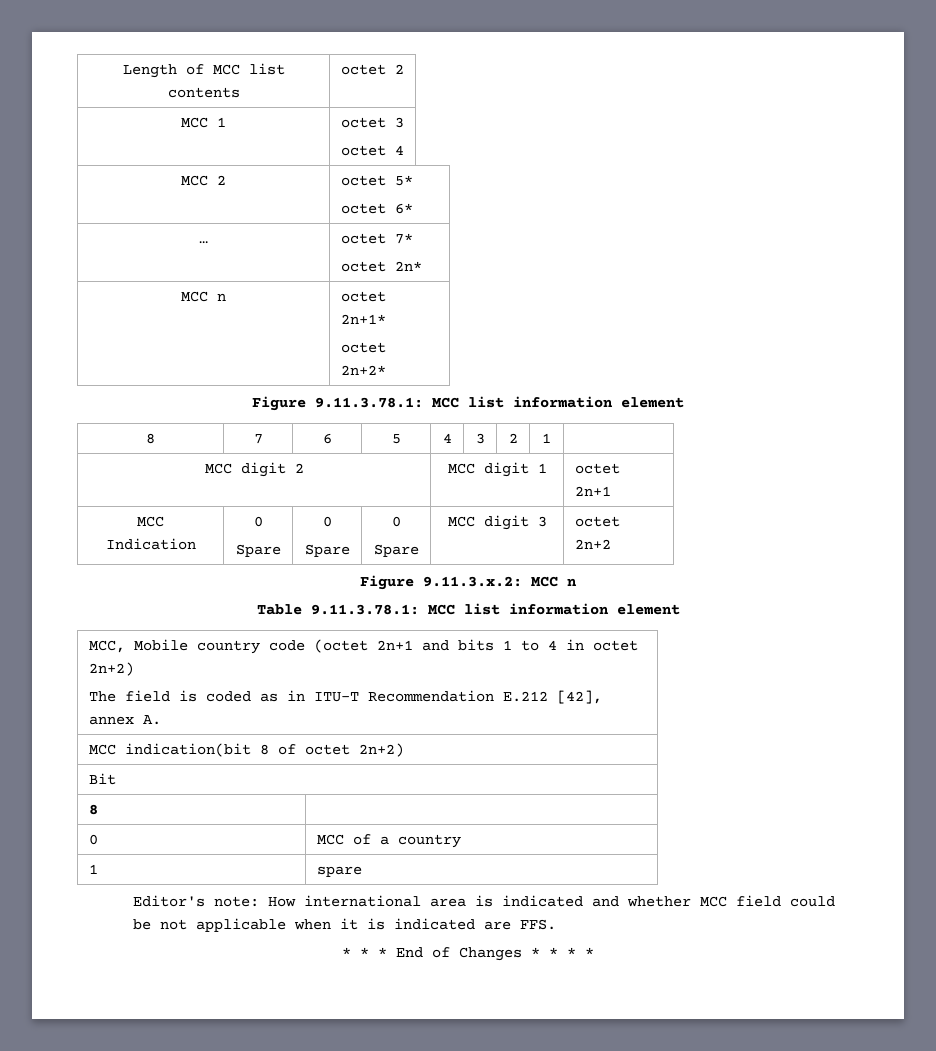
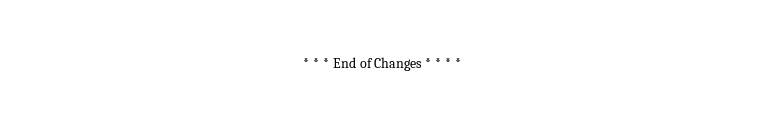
- Length of MCC list contents | octet 2
- MCC 1 | octet 3
- octet 4
- MCC 2 | octet 5*
- octet 6*
- … | octet 7*
- octet 2n*
- MCC n | octet 2n+1*
- octet 2n+2*
- Figure 9.11.3.78.1: MCC list information element
- 8 | 7 | 6 | 5 | 4 | 3 | 2 | 1 |
- MCC digit 2 | MCC digit 1 | octet 2n+1
- MCC Indication | 0
- Spare | 0
- Spare | 0
- Spare | MCC digit 3 | octet 2n+2
- Figure 9.11.3.x.2: MCC n
- Table 9.11.3.78.1: MCC list information element
- MCC, Mobile country code (octet 2n+1 and bits 1 to 4 in octet 2n+2)
- The field is coded as in ITU-T Recommendation E.212 [42], annex A.
- MCC indication(bit 8 of octet 2n+2)
- Bit
- 8 |
- 0 | MCC of a country
- 1 | spare
- Editor's note: How international area is indicated and whether MCC field could be not applicable when it is indicated are FFS.

